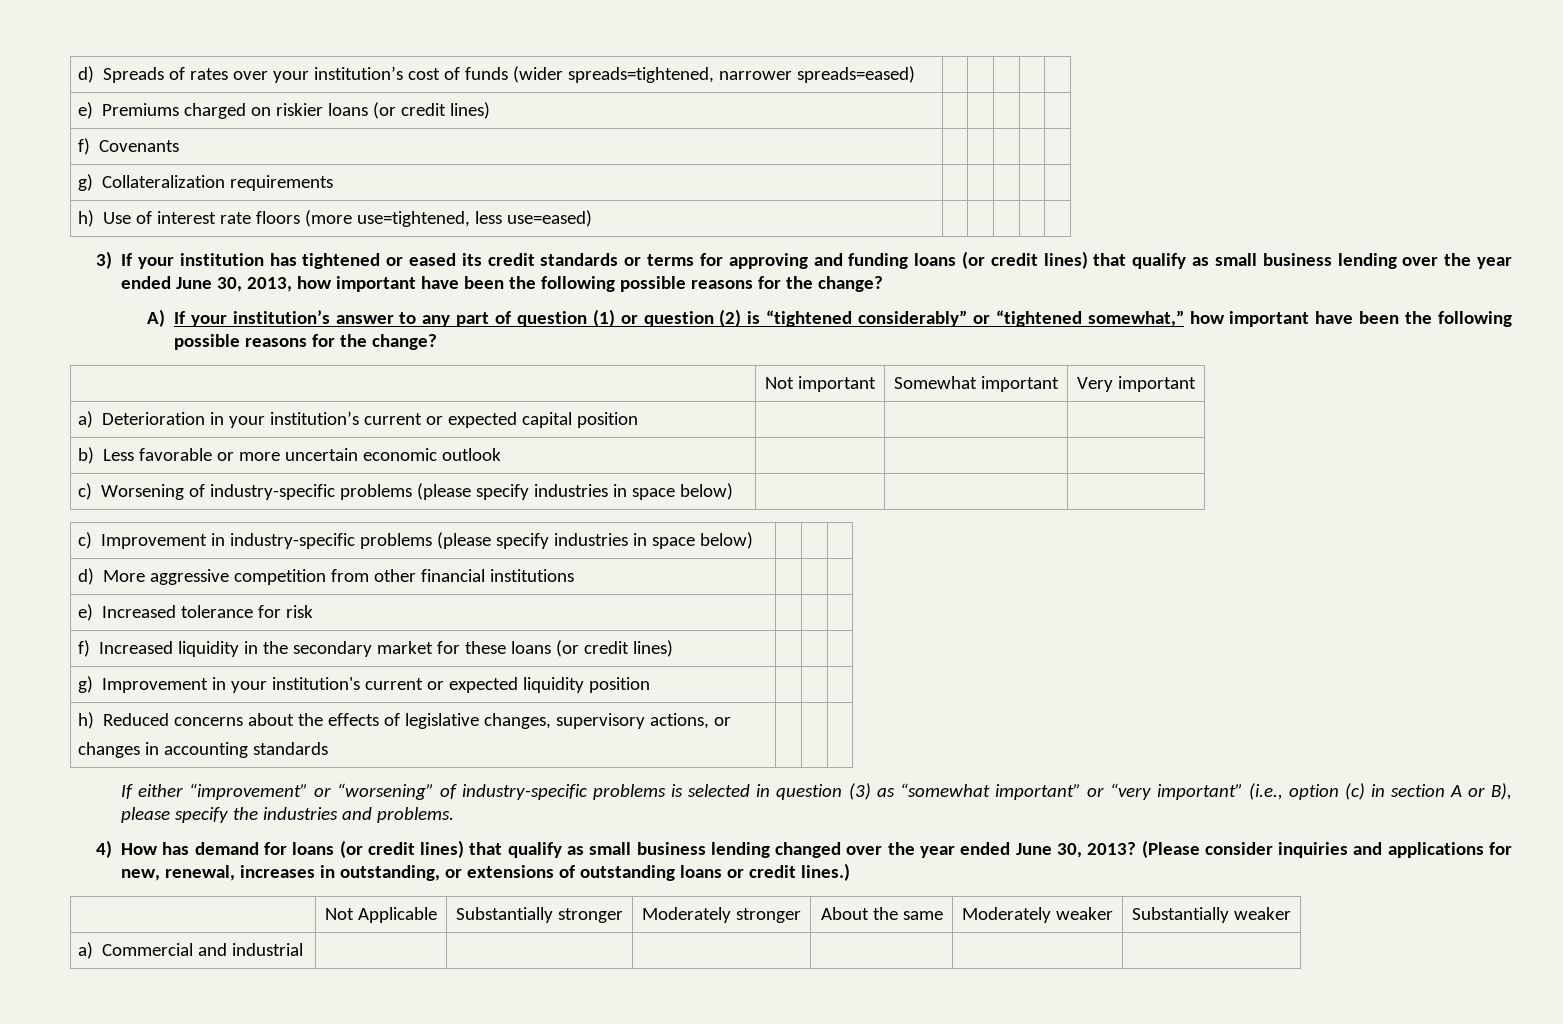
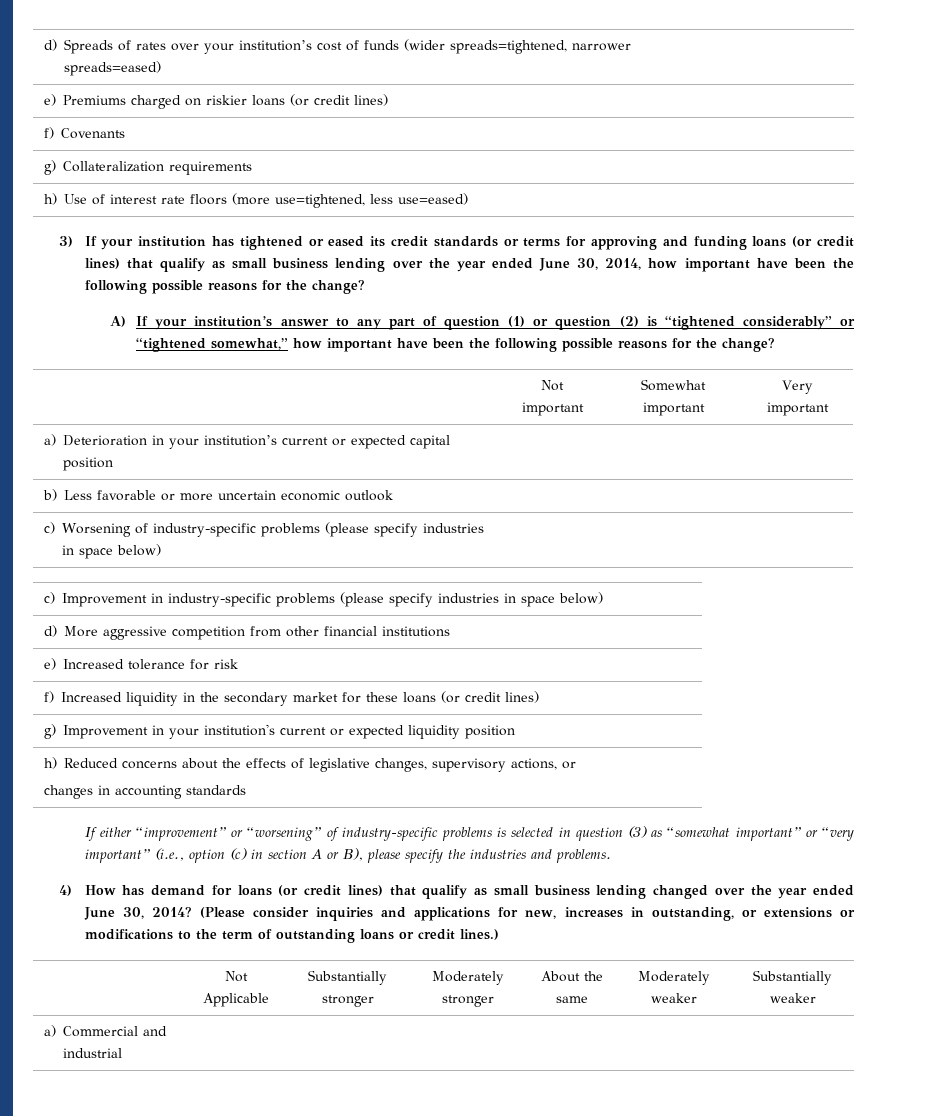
- 3) If your institution has tightened or eased its credit standards or terms for approving and funding loans (or credit lines) that qualify as small business lending over the year ended June 30, 2013, how important have been the following possible reasons for the change?
+ 3) If your institution has tightened or eased its credit standards or terms for approving and funding loans (or credit lines) that qualify as small business lending over the year ended June 30, 2014, how important have been the following possible reasons for the change?
- 4) How has demand for loans (or credit lines) that qualify as small business lending changed over the year ended June 30, 2013?
+ 4) How has demand for loans (or credit lines) that qualify as small business lending changed over the year ended June 30, 2014?
- (Please consider inquiries and applications for new, renewal, increases in outstanding, or extensions of outstanding loans or credit lines.)
+ (Please consider inquiries and applications for new, increases in outstanding, or extensions or modifications to the term of outstanding loans or credit lines.)

